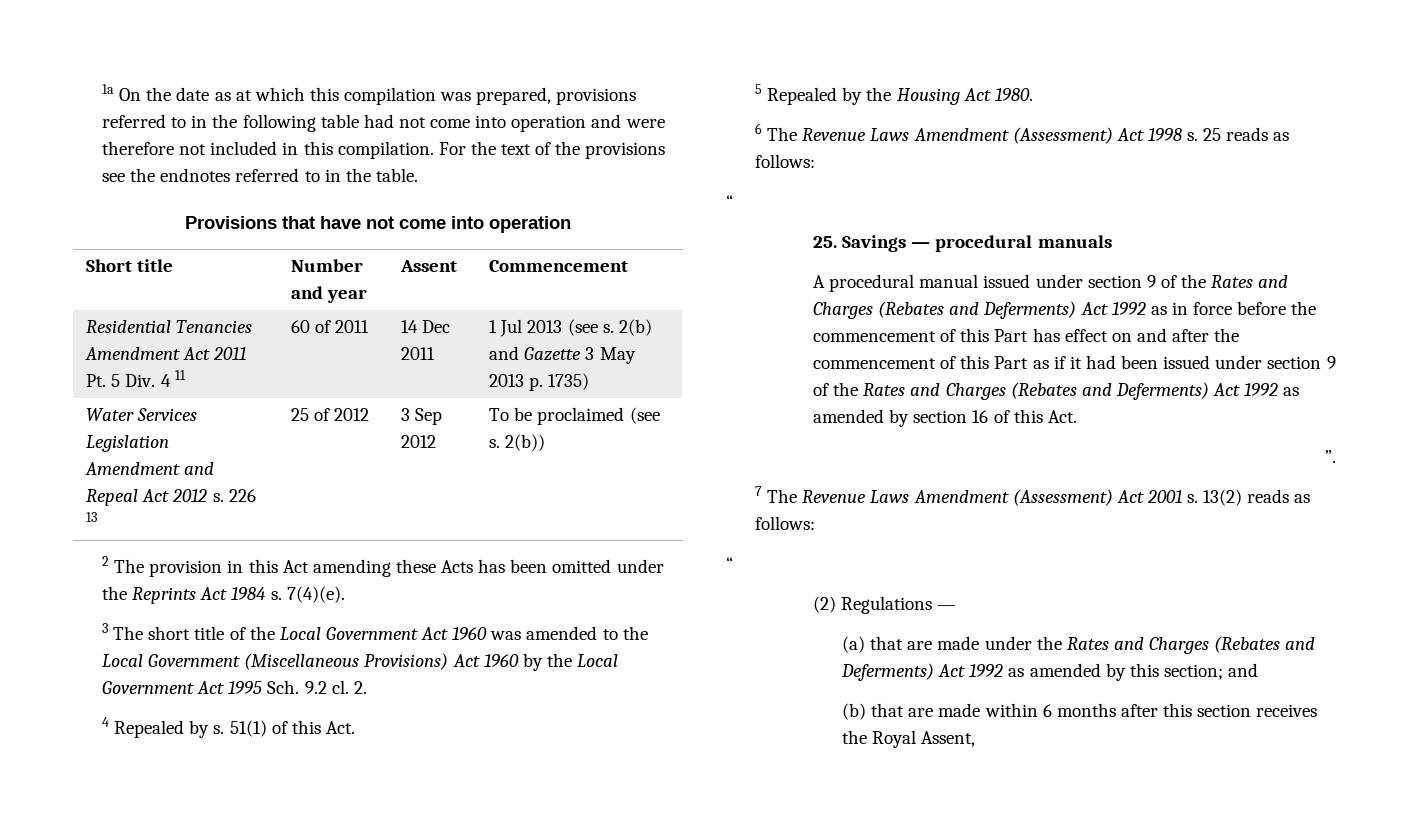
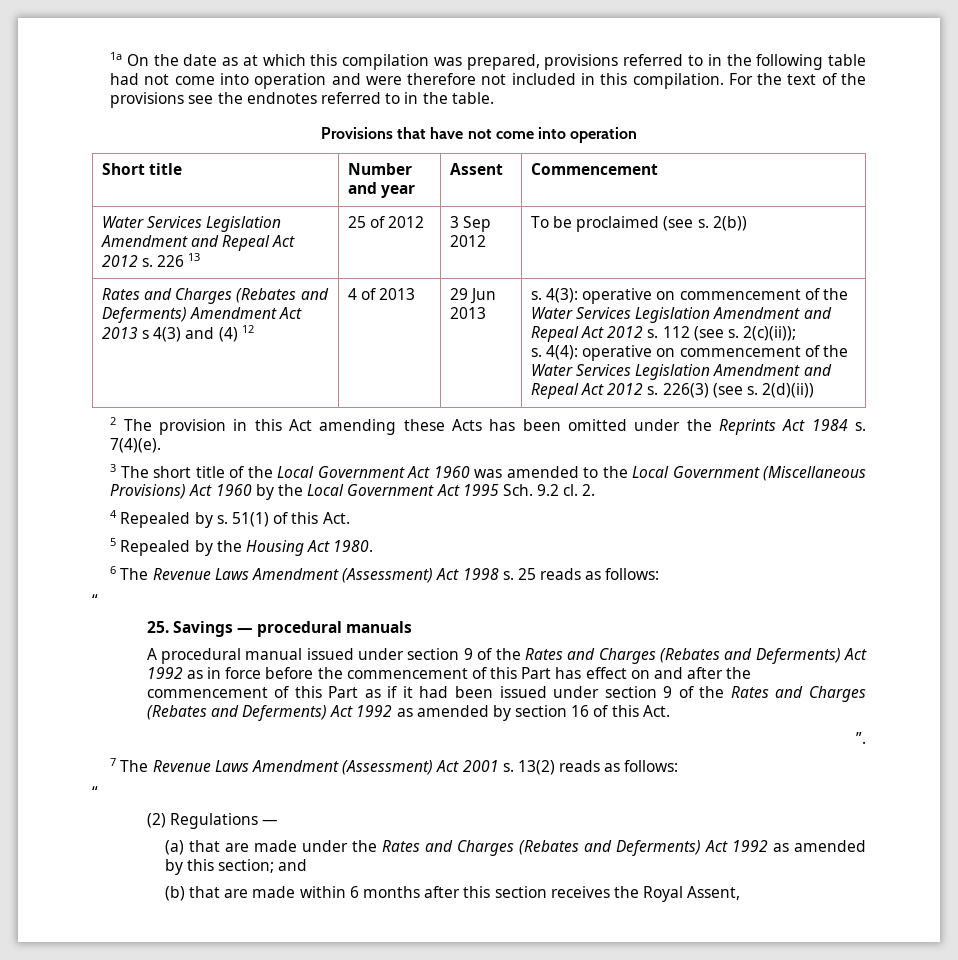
- Residential Tenancies Amendment Act 2011 Pt. 5 Div. 4 11 | 60 of 2011 | 14 Dec 2011 | 1 Jul 2013 (see s. 2(b) and Gazette 3 May 2013 p. 1735)
+ Rates and Charges (Rebates and Deferments) Amendment Act 2013 s 4(3) and (4) 12 | 4 of 2013 | 29 Jun 2013 | s. 4(3): operative on commencement of the Water Services Legislation Amendment and Repeal Act 2012 s. 112 (see s. 2(c)(ii));
+ s. 4(4): operative on commencement of the Water Services Legislation Amendment and Repeal Act 2012 s. 226(3) (see s. 2(d)(ii))

